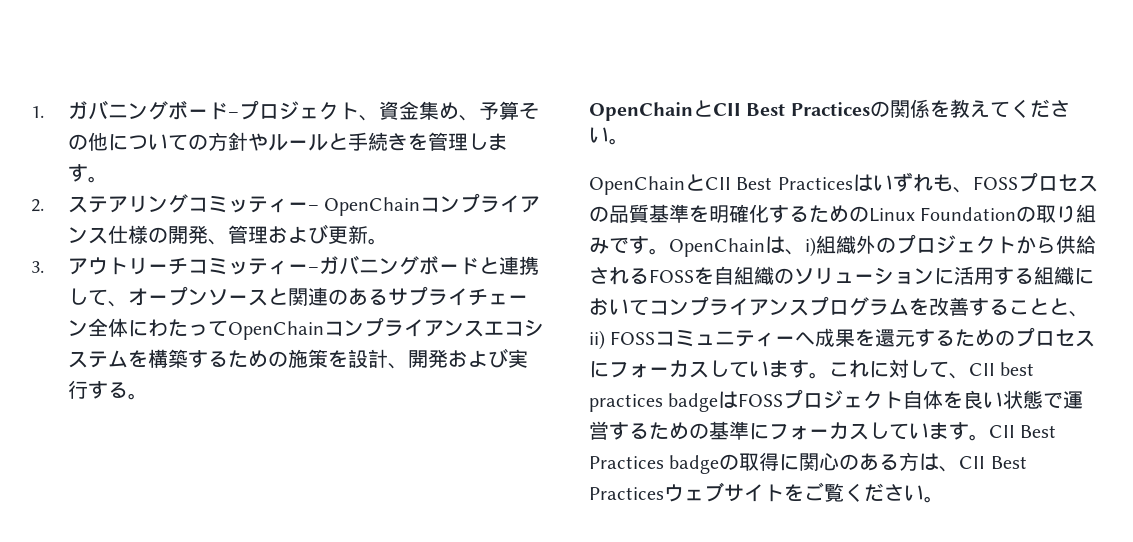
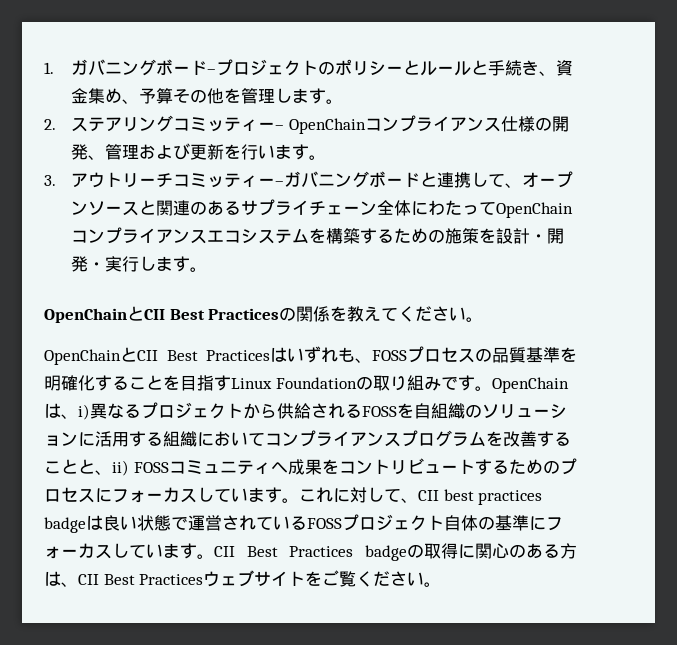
- 1.ガバニングボード–プロジェクト、資金集め、予算その他についての方針やルールと手続きを管理します。
+ 1.ガバニングボード–プロジェクトのポリシーとルールと手続き、資金集め、予算その他を管理します。
- 2.ステアリングコミッティー– OpenChainコンプライアンス仕様の開発、管理および更新。
+ 2.ステアリングコミッティー– OpenChainコンプライアンス仕様の開発、管理および更新を行います。
- 3.アウトリーチコミッティー–ガバニングボードと連携して、オープンソースと関連のあるサプライチェーン全体にわたってOpenChainコンプライアンスエコシステムを構築するための施策を設計、開発および実行する。
+ 3.アウトリーチコミッティー–ガバニングボードと連携して、オープンソースと関連のあるサプライチェーン全体にわたってOpenChainコンプライアンスエコシステムを構築するための施策を設計・開発・実行します。
- OpenChainとCII Best Practicesはいずれも、FOSSプロセスの品質基準を明確化するためのLinux Foundationの取り組みです。
+ OpenChainとCII Best Practicesはいずれも、FOSSプロセスの品質基準を明確化することを目指すLinux Foundationの取り組みです。
- OpenChainは、i)組織外のプロジェクトから供給されるFOSSを自組織のソリューションに活用する組織においてコンプライアンスプログラムを改善することと、ii) FOSSコミュニティーへ成果を還元するためのプロセスにフォーカスしています。
+ OpenChainは、i)異なるプロジェクトから供給されるFOSSを自組織のソリューションに活用する組織においてコンプライアンスプログラムを改善することと、ii) FOSSコミュニティへ成果をコントリビュートするためのプロセスにフォーカスしています。
- これに対して、CII best practices badgeはFOSSプロジェクト自体を良い状態で運営するための基準にフォーカスしています。
+ これに対して、CII best practices badgeは良い状態で運営されているFOSSプロジェクト自体の基準にフォーカスしています。

